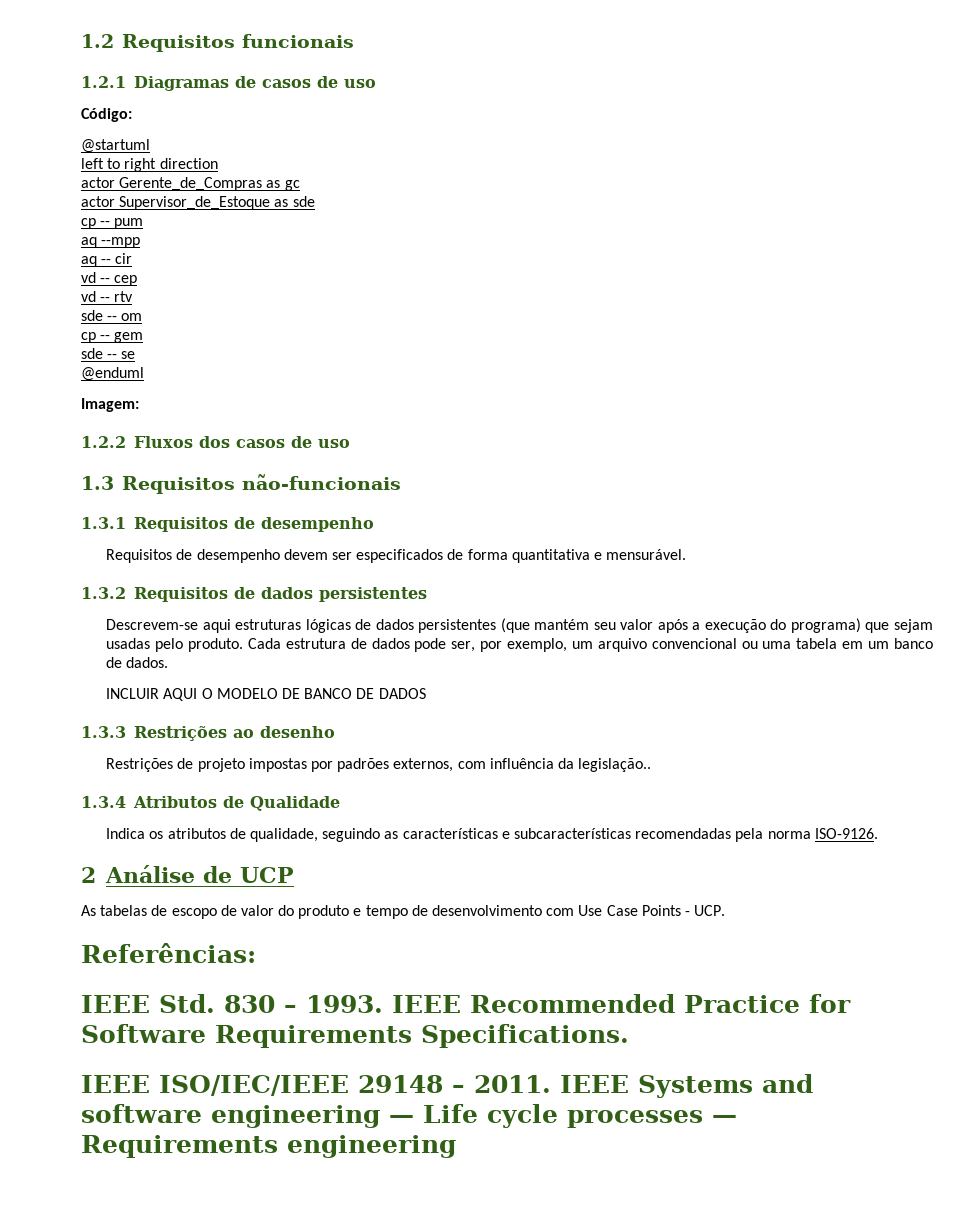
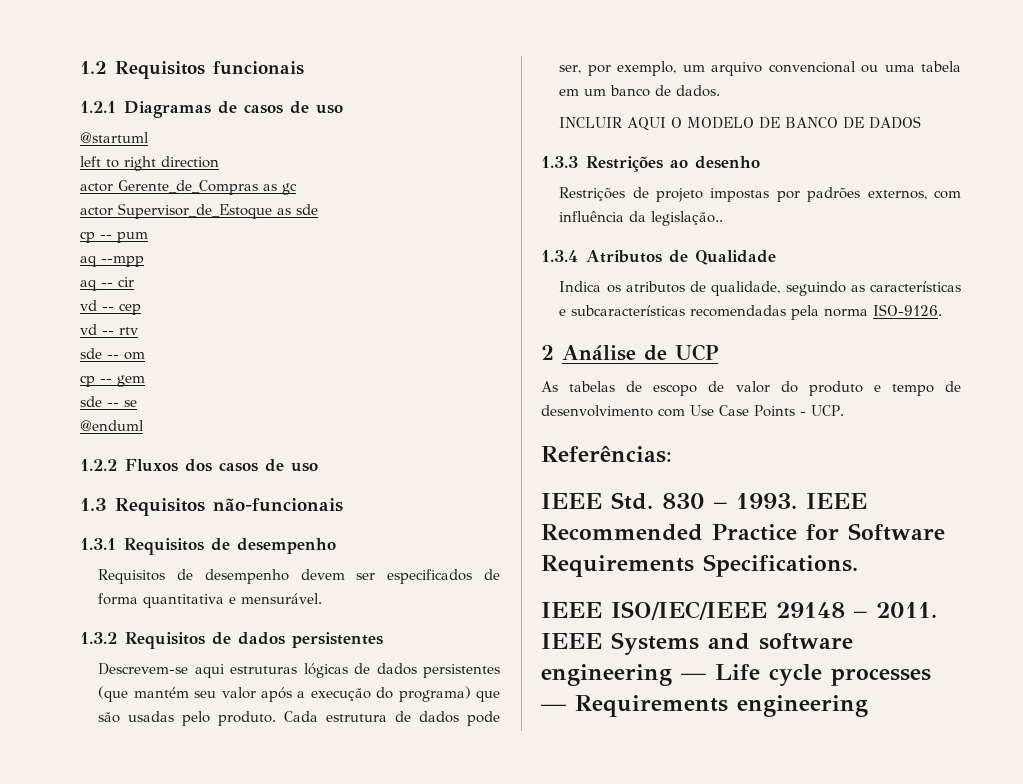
- Código:
- Imagem:
- Descrevem-se aqui estruturas lógicas de dados persistentes (que mantém seu valor após a execução do programa) que sejam usadas pelo produto.
+ Descrevem-se aqui estruturas lógicas de dados persistentes (que mantém seu valor após a execução do programa) que são usadas pelo produto.

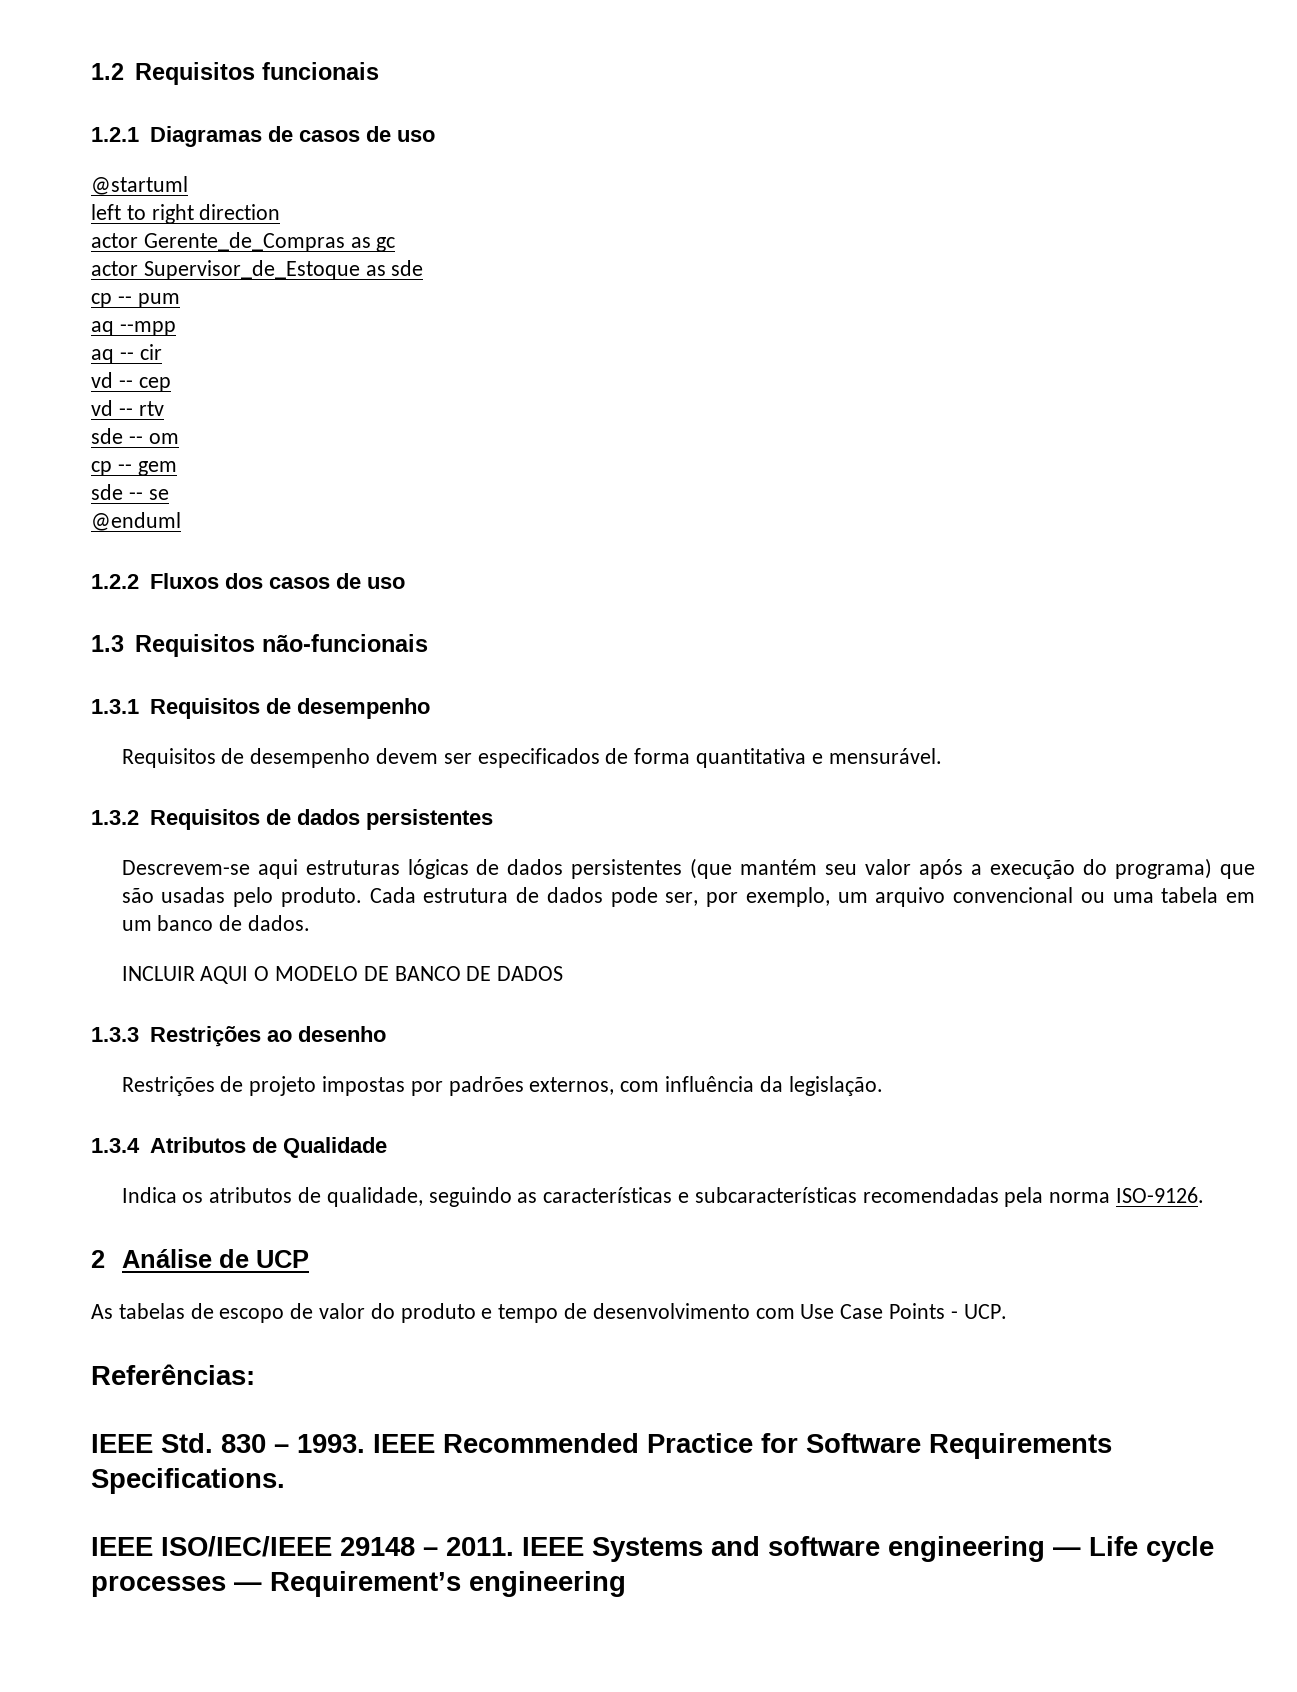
- Restrições de projeto impostas por padrões externos, com influência da legislação..
+ Restrições de projeto impostas por padrões externos, com influência da legislação.
- IEEE Systems and software engineering — Life cycle processes — Requirements engineering
+ IEEE Systems and software engineering — Life cycle processes — Requirement’s engineering

